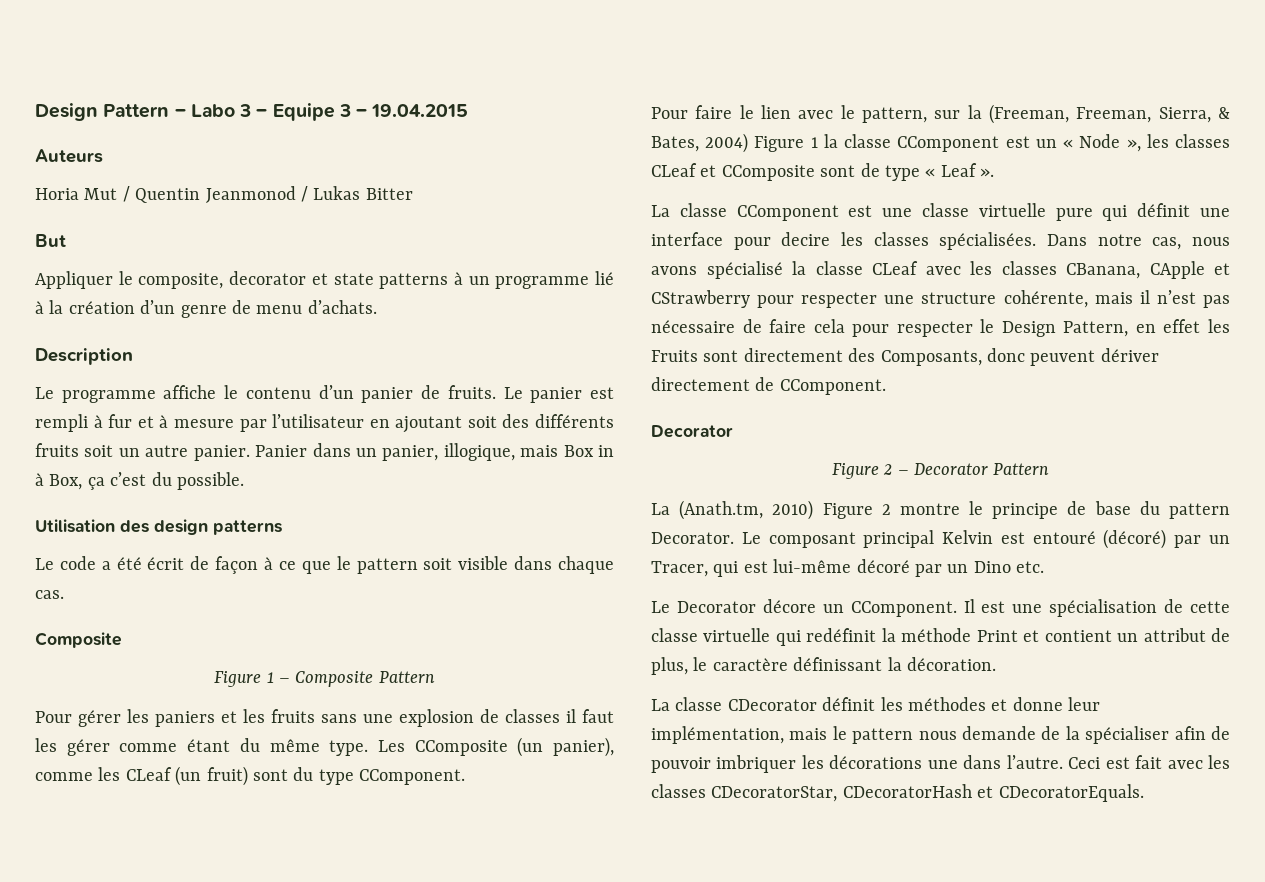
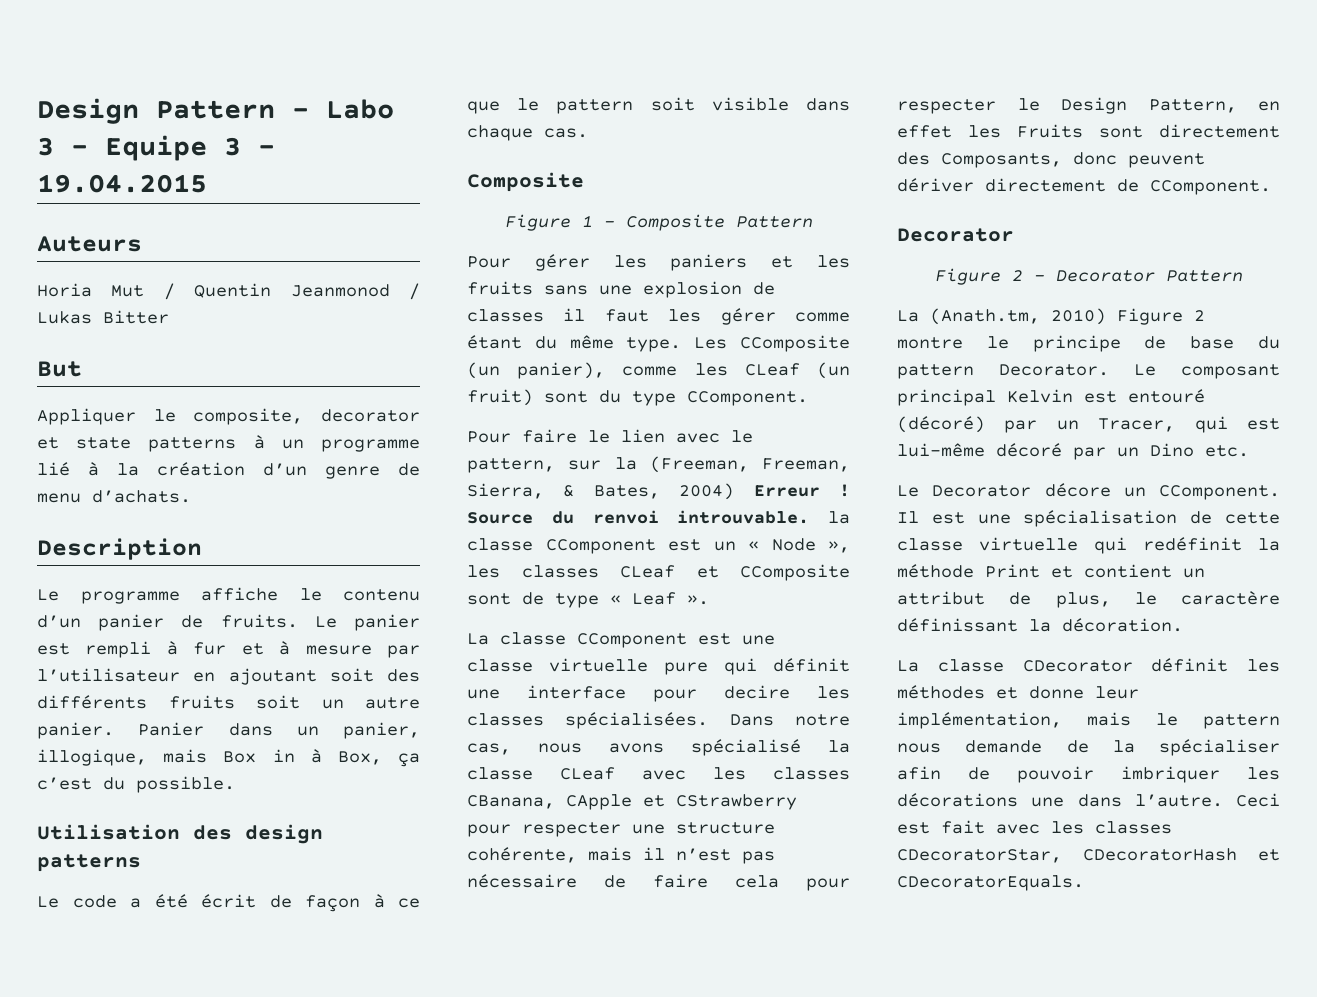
- Pour faire le lien avec le pattern, sur la (Freeman, Freeman, Sierra, & Bates, 2004) Figure 1 la classe CComponent est un « Node », les classes CLeaf et CComposite sont de type « Leaf ».
+ Pour faire le lien avec le pattern, sur la (Freeman, Freeman, Sierra, & Bates, 2004) Erreur ! Source du renvoi introuvable. la classe CComponent est un « Node », les classes CLeaf et CComposite sont de type « Leaf ».

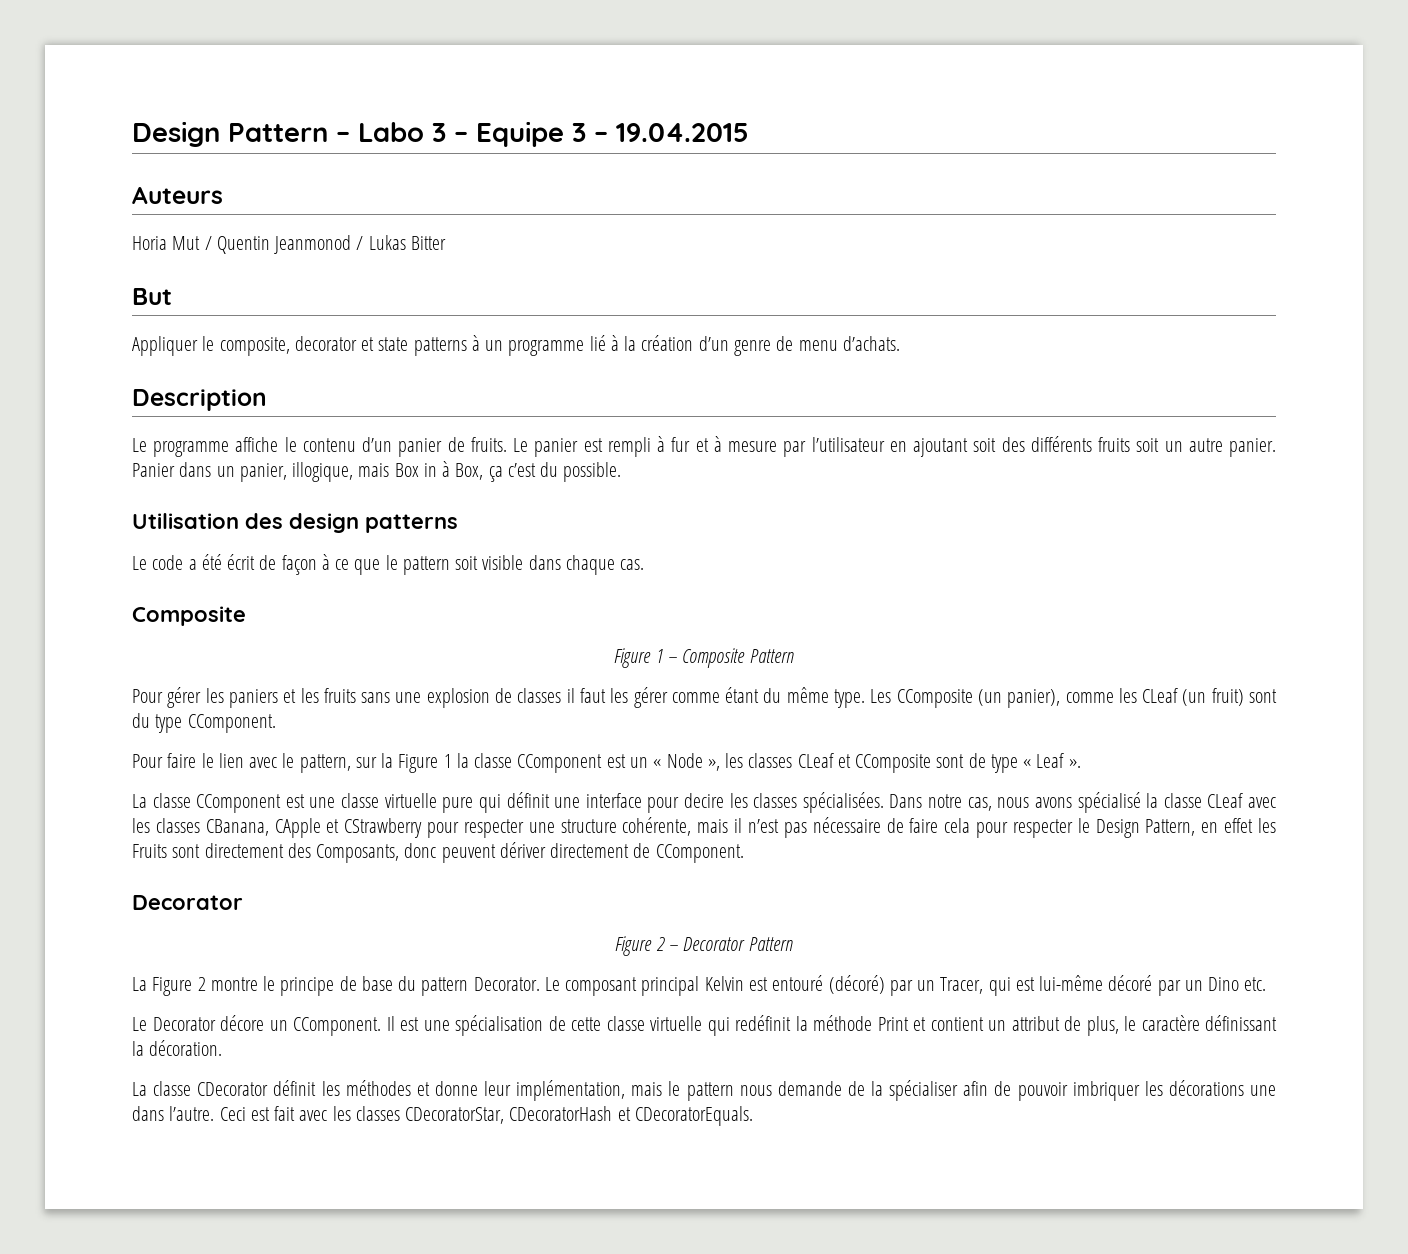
- Pour faire le lien avec le pattern, sur la (Freeman, Freeman, Sierra, & Bates, 2004) Erreur ! Source du renvoi introuvable. la classe CComponent est un « Node », les classes CLeaf et CComposite sont de type « Leaf ».
+ Pour faire le lien avec le pattern, sur la Figure 1 la classe CComponent est un « Node », les classes CLeaf et CComposite sont de type « Leaf ».
- La (Anath.tm, 2010) Figure 2 montre le principe de base du pattern Decorator.
+ La Figure 2 montre le principe de base du pattern Decorator.

